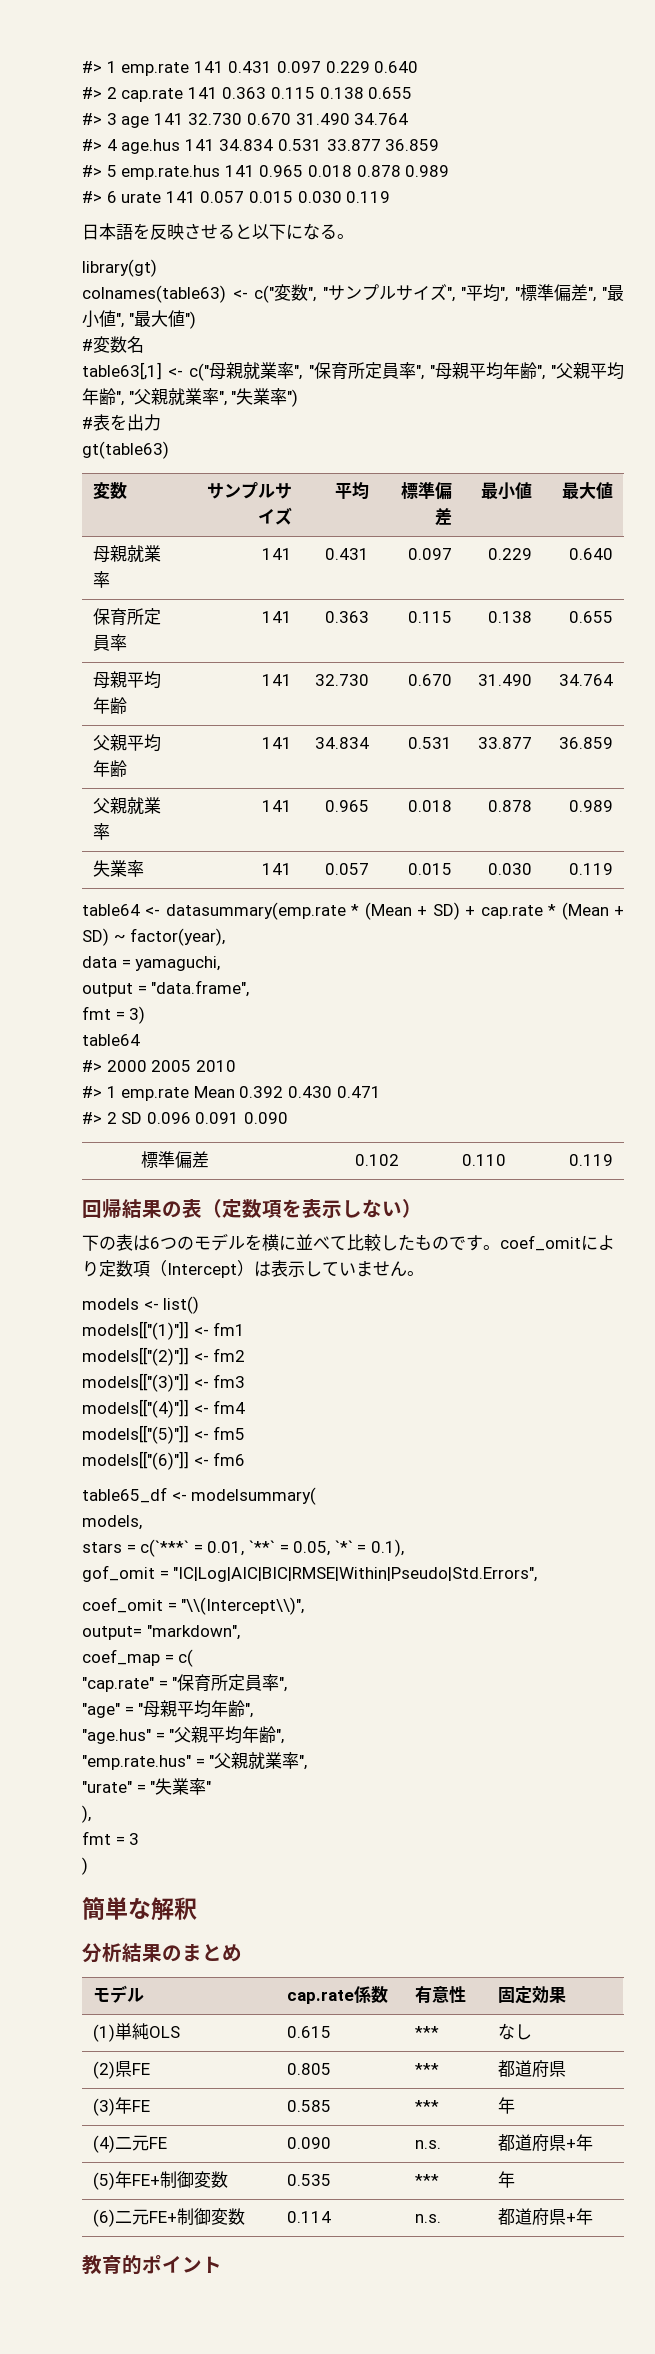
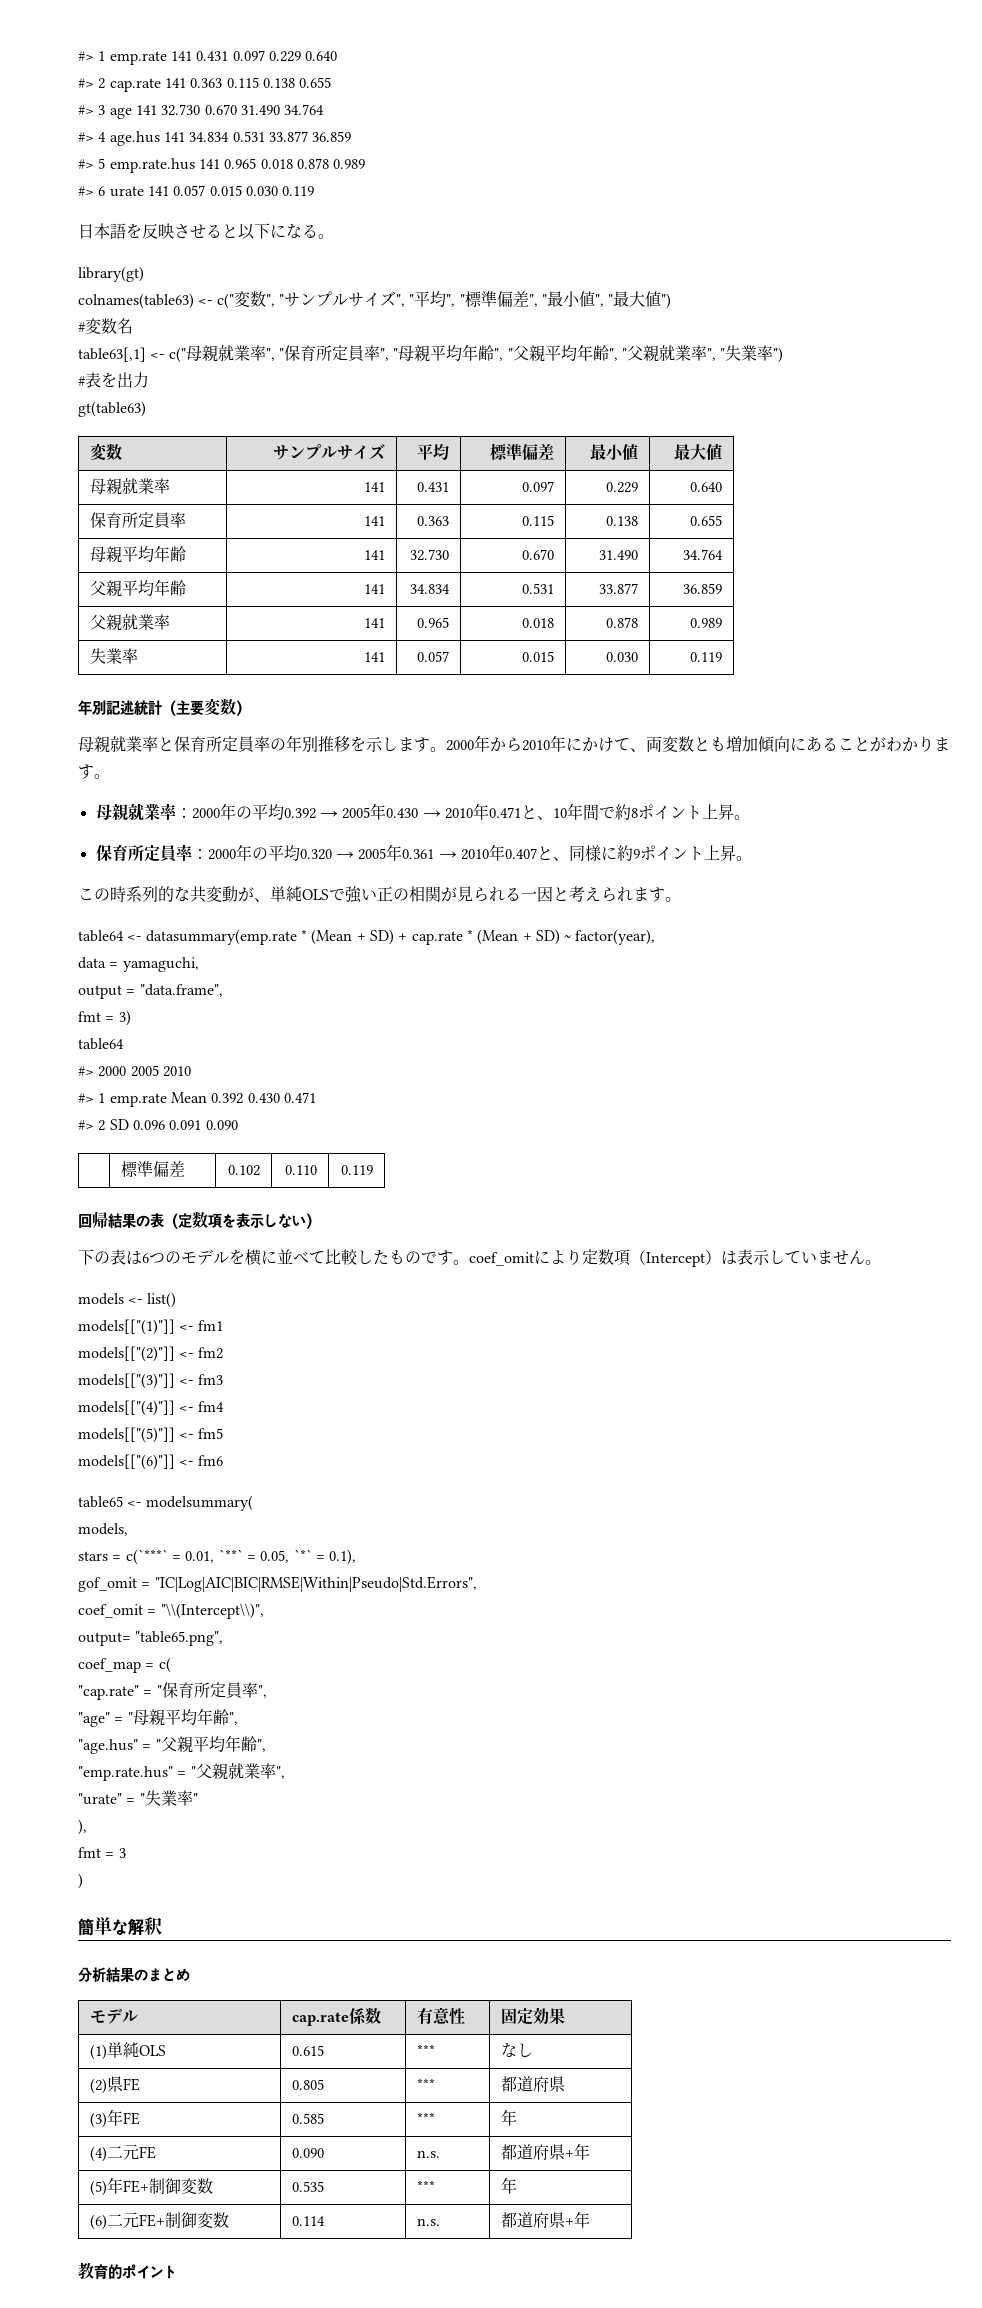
+ 年別記述統計（主要変数）
+ 母親就業率と保育所定員率の年別推移を示します。2000年から2010年にかけて、両変数とも増加傾向にあることがわかります。
+ 母親就業率：2000年の平均0.392 → 2005年0.430 → 2010年0.471と、10年間で約8ポイント上昇。
+ 保育所定員率：2000年の平均0.320 → 2005年0.361 → 2010年0.407と、同様に約9ポイント上昇。
+ この時系列的な共変動が、単純OLSで強い正の相関が見られる一因と考えられます。
- table65_df <- modelsummary(
+ table65 <- modelsummary(
- output= "markdown",
+ output= "table65.png",

